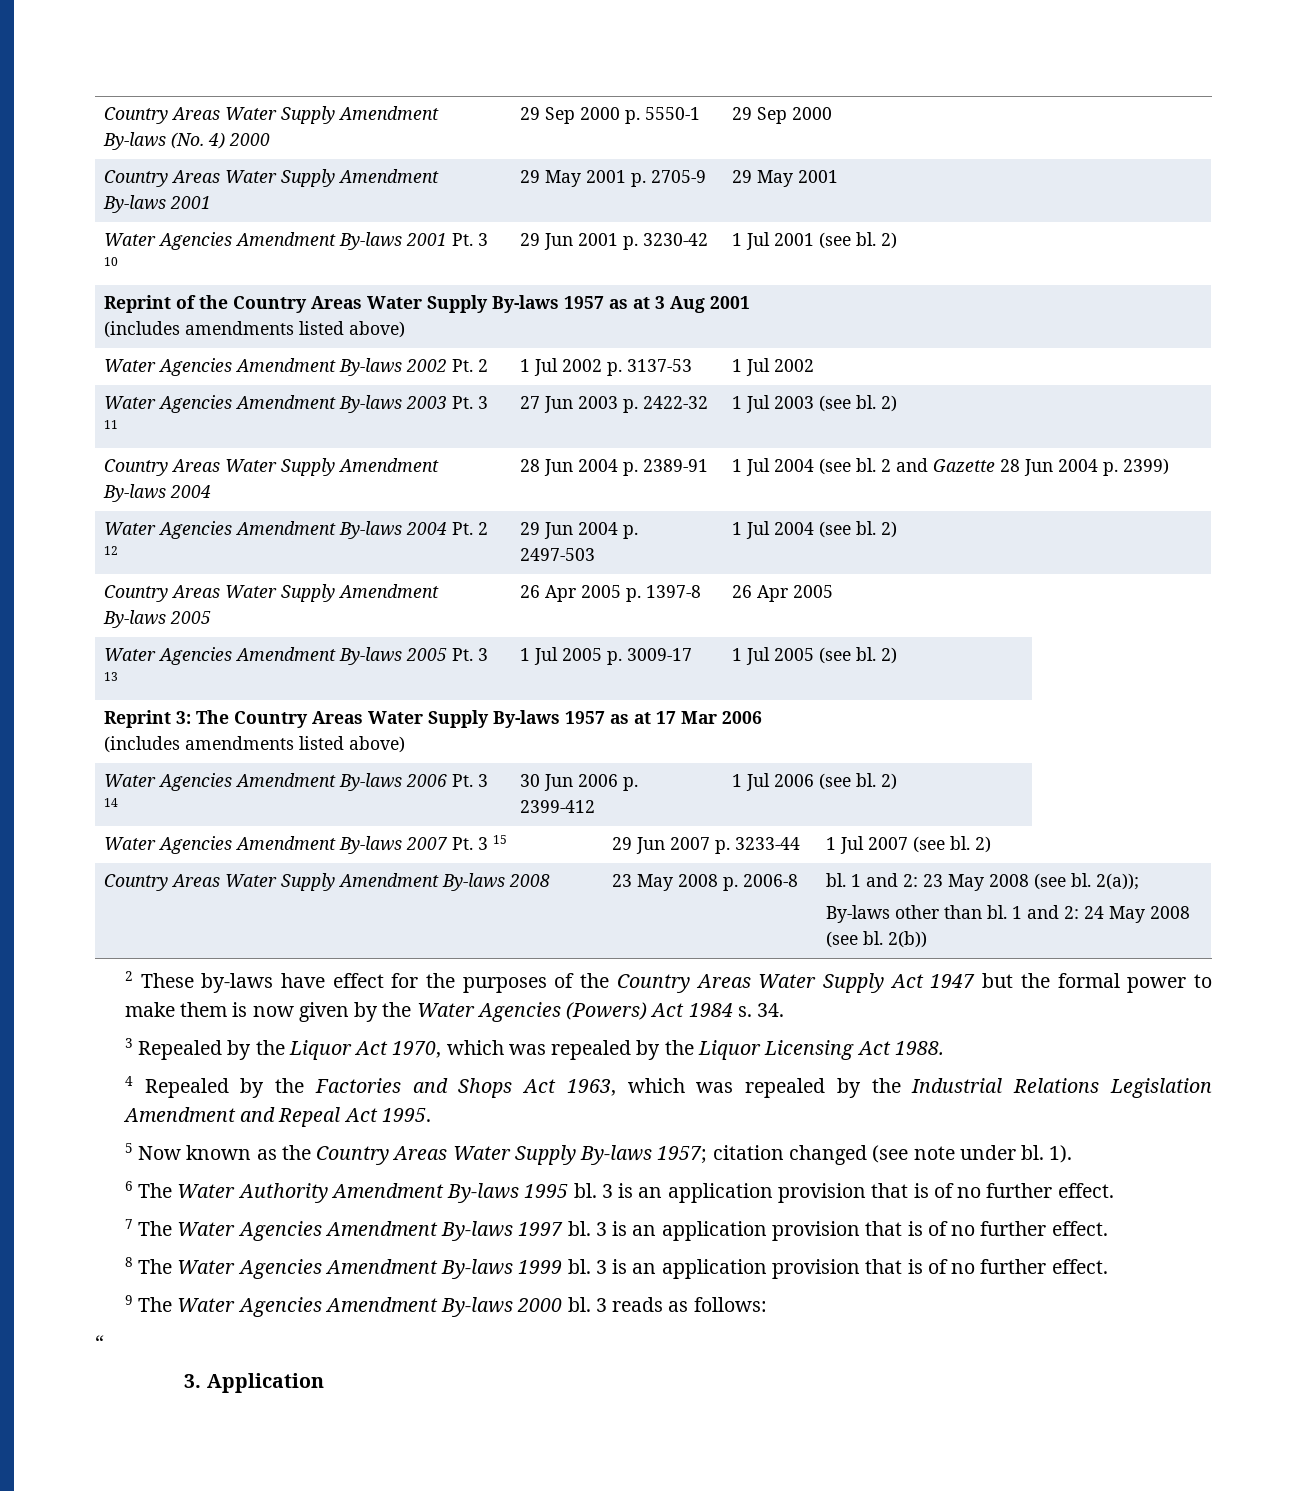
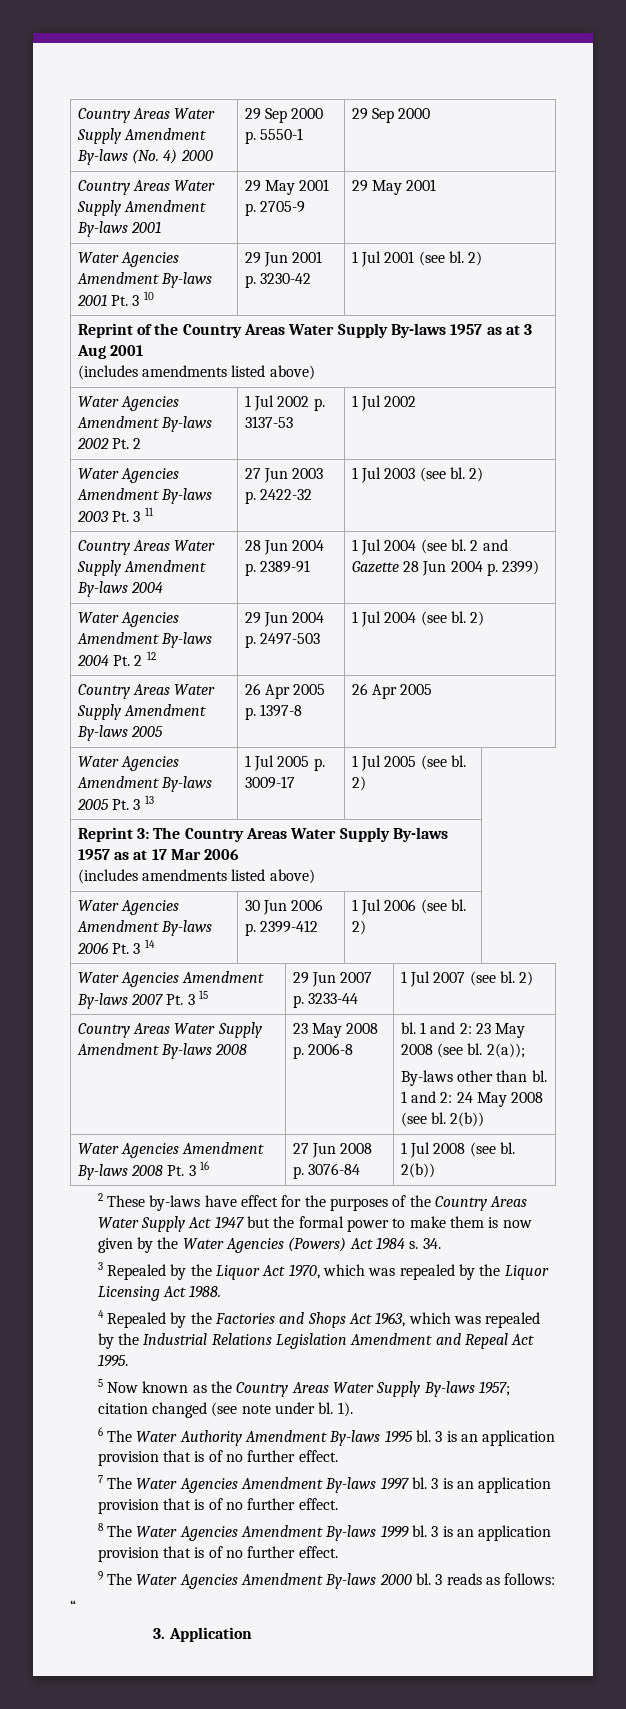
+ Water Agencies Amendment By-laws 2008 Pt. 3 16 | 27 Jun 2008 p. 3076-84 | 1 Jul 2008 (see bl. 2(b))

